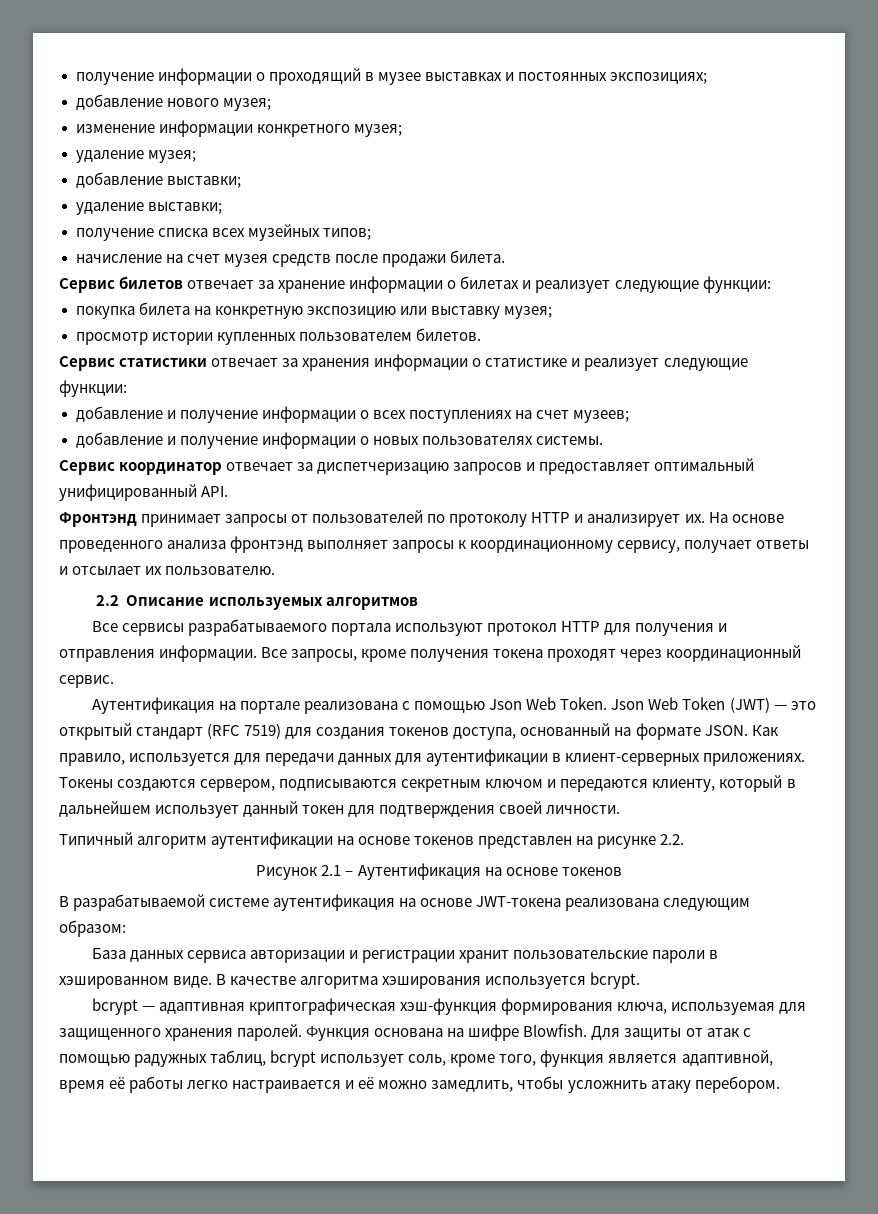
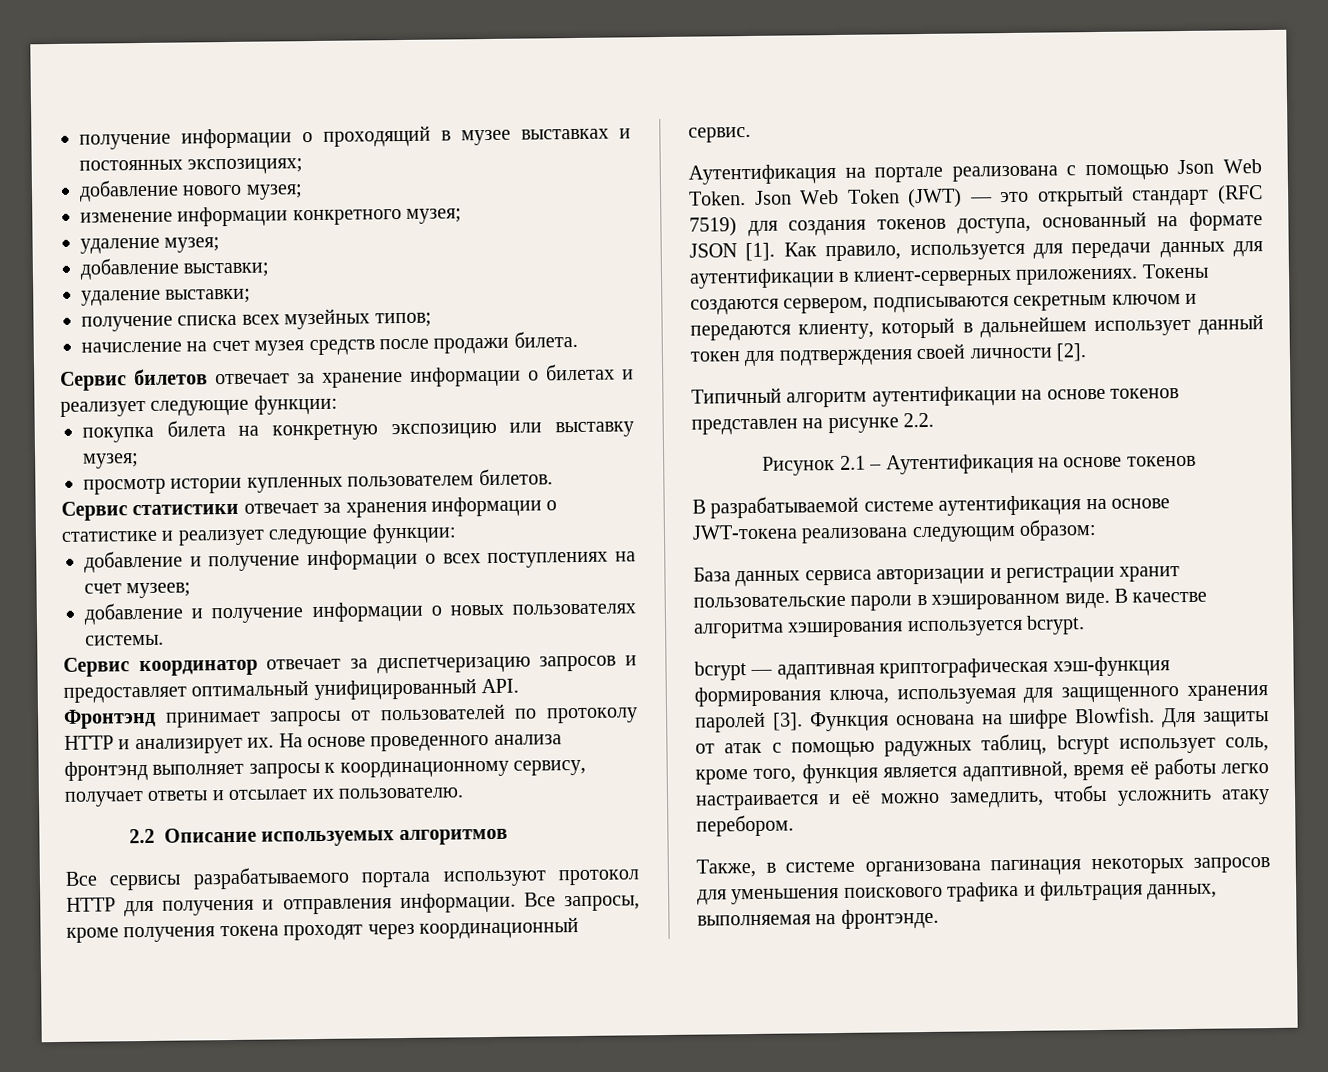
- Json Web Token (JWT) — это открытый стандарт (RFC 7519) для создания токенов доступа, основанный на формате JSON.
+ Json Web Token (JWT) — это открытый стандарт (RFC 7519) для создания токенов доступа, основанный на формате JSON [1].
- Токены создаются сервером, подписываются секретным ключом и передаются клиенту, который в дальнейшем использует данный токен для подтверждения своей личности.
+ Токены создаются сервером, подписываются секретным ключом и передаются клиенту, который в дальнейшем использует данный токен для подтверждения своей личности [2].
- bcrypt — адаптивная криптографическая хэш-функция формирования ключа, используемая для защищенного хранения паролей.
+ bcrypt — адаптивная криптографическая хэш-функция формирования ключа, используемая для защищенного хранения паролей [3].
+ Также, в системе организована пагинация некоторых запросов для уменьшения поискового трафика и фильтрация данных, выполняемая на фронтэнде.

